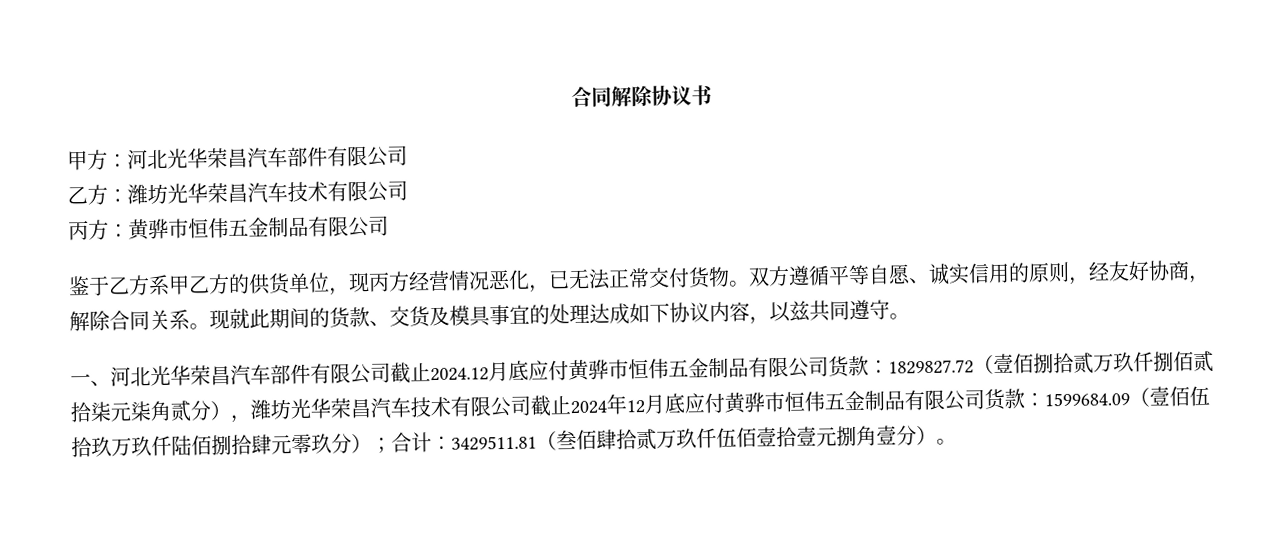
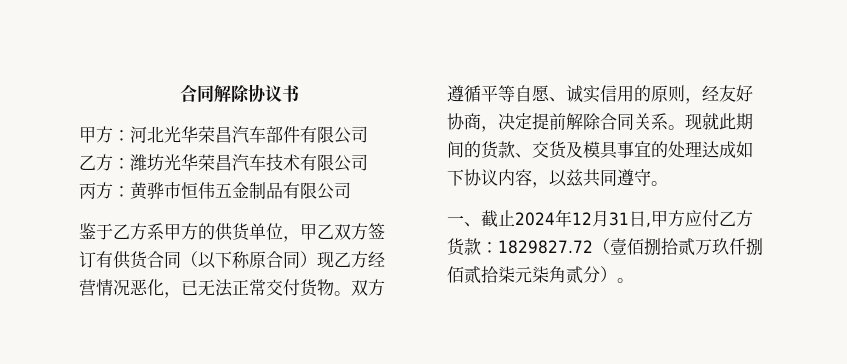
- 鉴于乙方系甲乙方的供货单位，现丙方经营情况恶化，已无法正常交付货物。
+ 鉴于乙方系甲方的供货单位，甲乙双方签订有供货合同（以下称原合同）现乙方经营情况恶化，已无法正常交付货物。
- 双方遵循平等自愿、诚实信用的原则，经友好协商，解除合同关系。
+ 双方遵循平等自愿、诚实信用的原则，经友好协商，决定提前解除合同关系。
- 一、河北光华荣昌汽车部件有限公司截止2024.12月底应付黄骅市恒伟五金制品有限公司货款：1829827.72（壹佰捌拾贰万玖仟捌佰贰拾柒元柒角贰分），潍坊光华荣昌汽车技术有限公司截止2024年12月底应付黄骅市恒伟五金制品有限公司货款：1599684.09（壹佰伍拾玖万玖仟陆佰捌拾肆元零玖分）；合计：3429511.81（叁佰肆拾贰万玖仟伍佰壹拾壹元捌角壹分）。
+ 一、截止2024年12月31日,甲方应付乙方货款：1829827.72（壹佰捌拾贰万玖仟捌佰贰拾柒元柒角贰分）。

